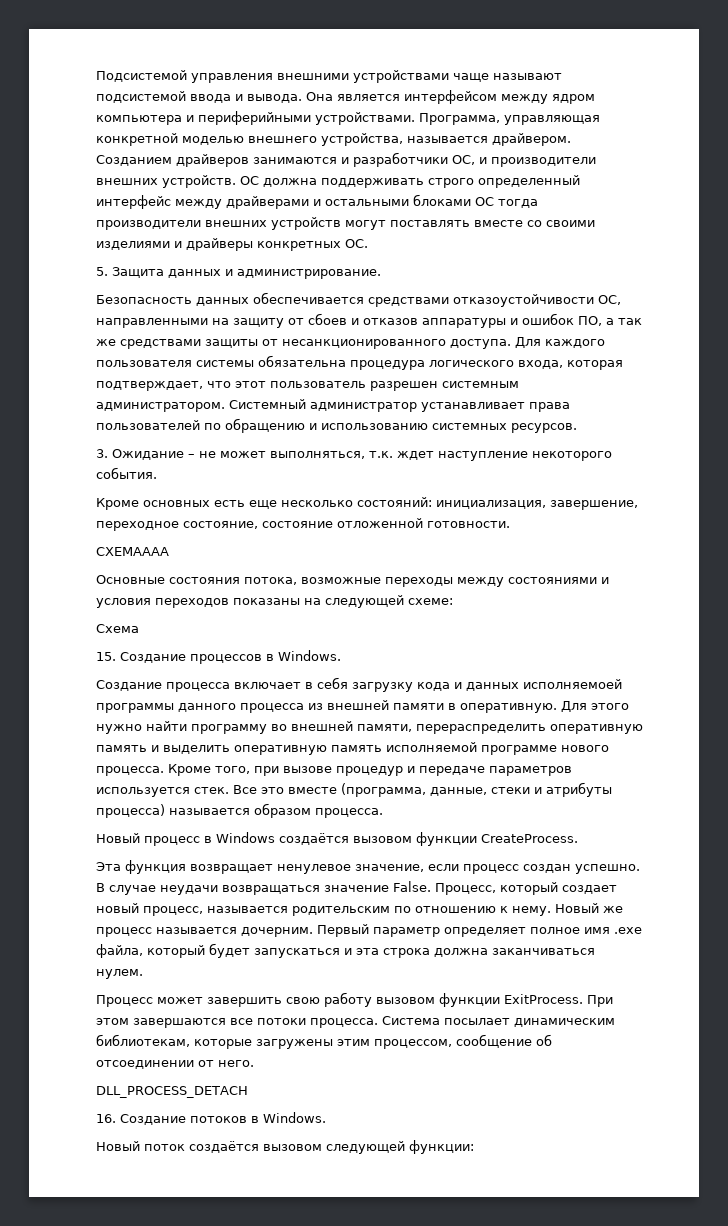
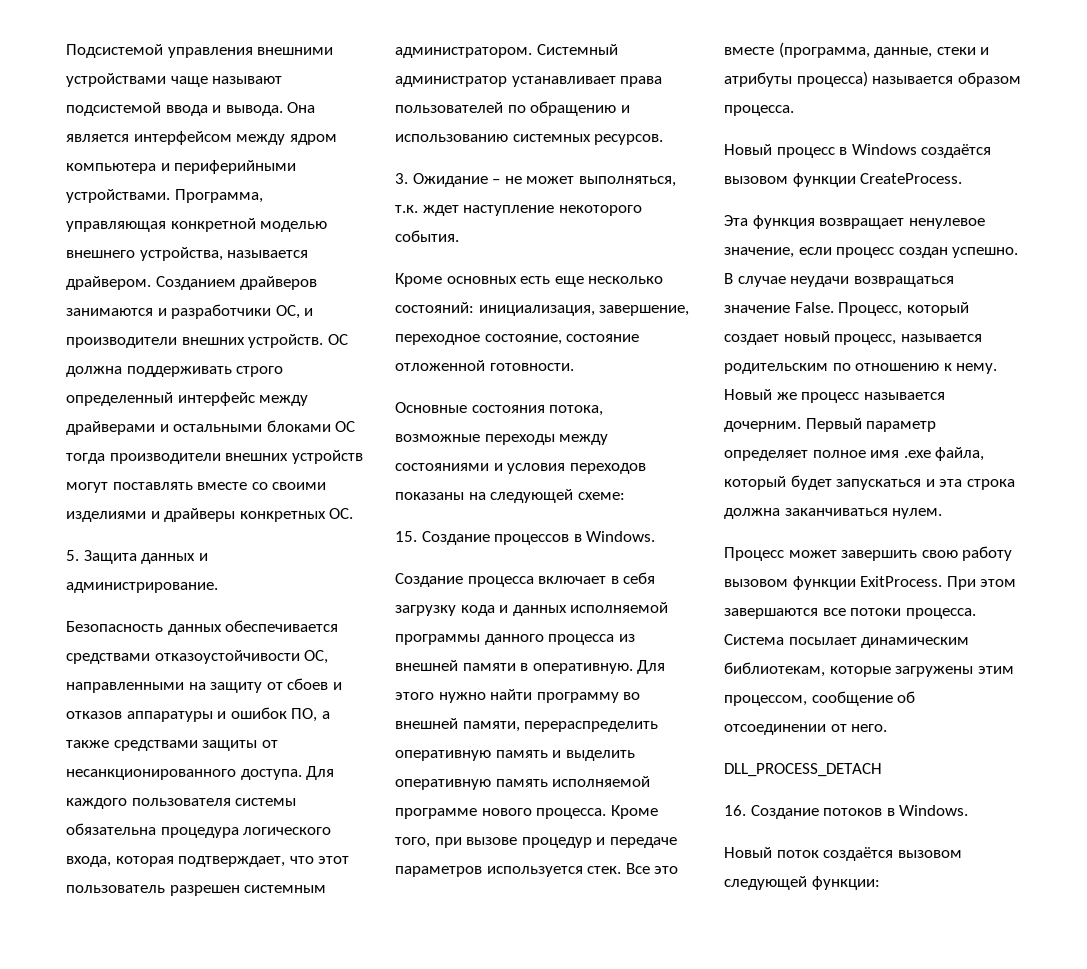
- Безопасность данных обеспечивается средствами отказоустойчивости ОС, направленными на защиту от сбоев и отказов аппаратуры и ошибок ПО, а так же средствами защиты от несанкционированного доступа.
+ Безопасность данных обеспечивается средствами отказоустойчивости ОС, направленными на защиту от сбоев и отказов аппаратуры и ошибок ПО, а также средствами защиты от несанкционированного доступа.
- СХЕМАААА
- Схема
- Создание процесса включает в себя загрузку кода и данных исполняемоей программы данного процесса из внешней памяти в оперативную.
+ Создание процесса включает в себя загрузку кода и данных исполняемой программы данного процесса из внешней памяти в оперативную.

